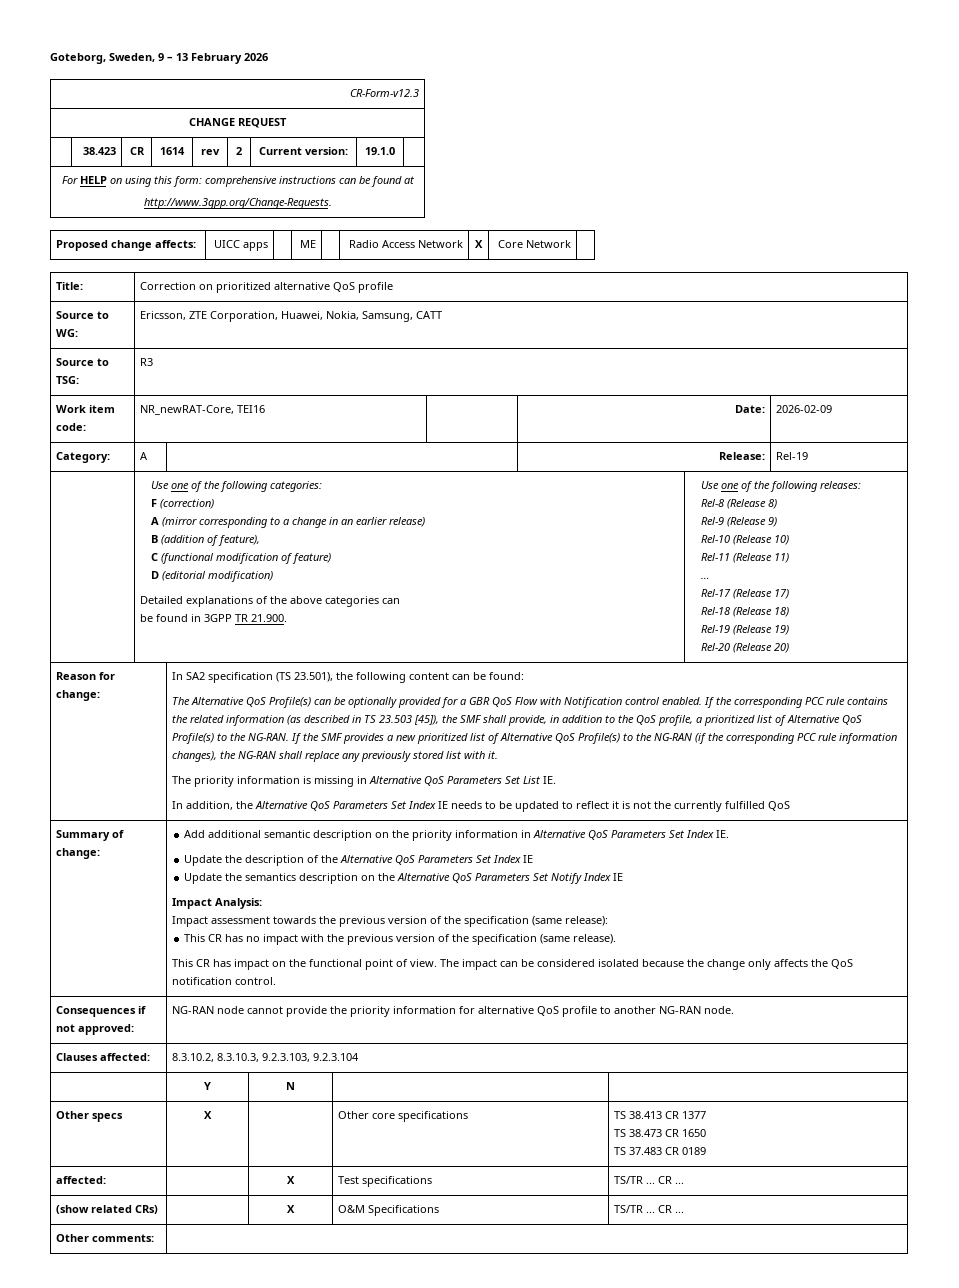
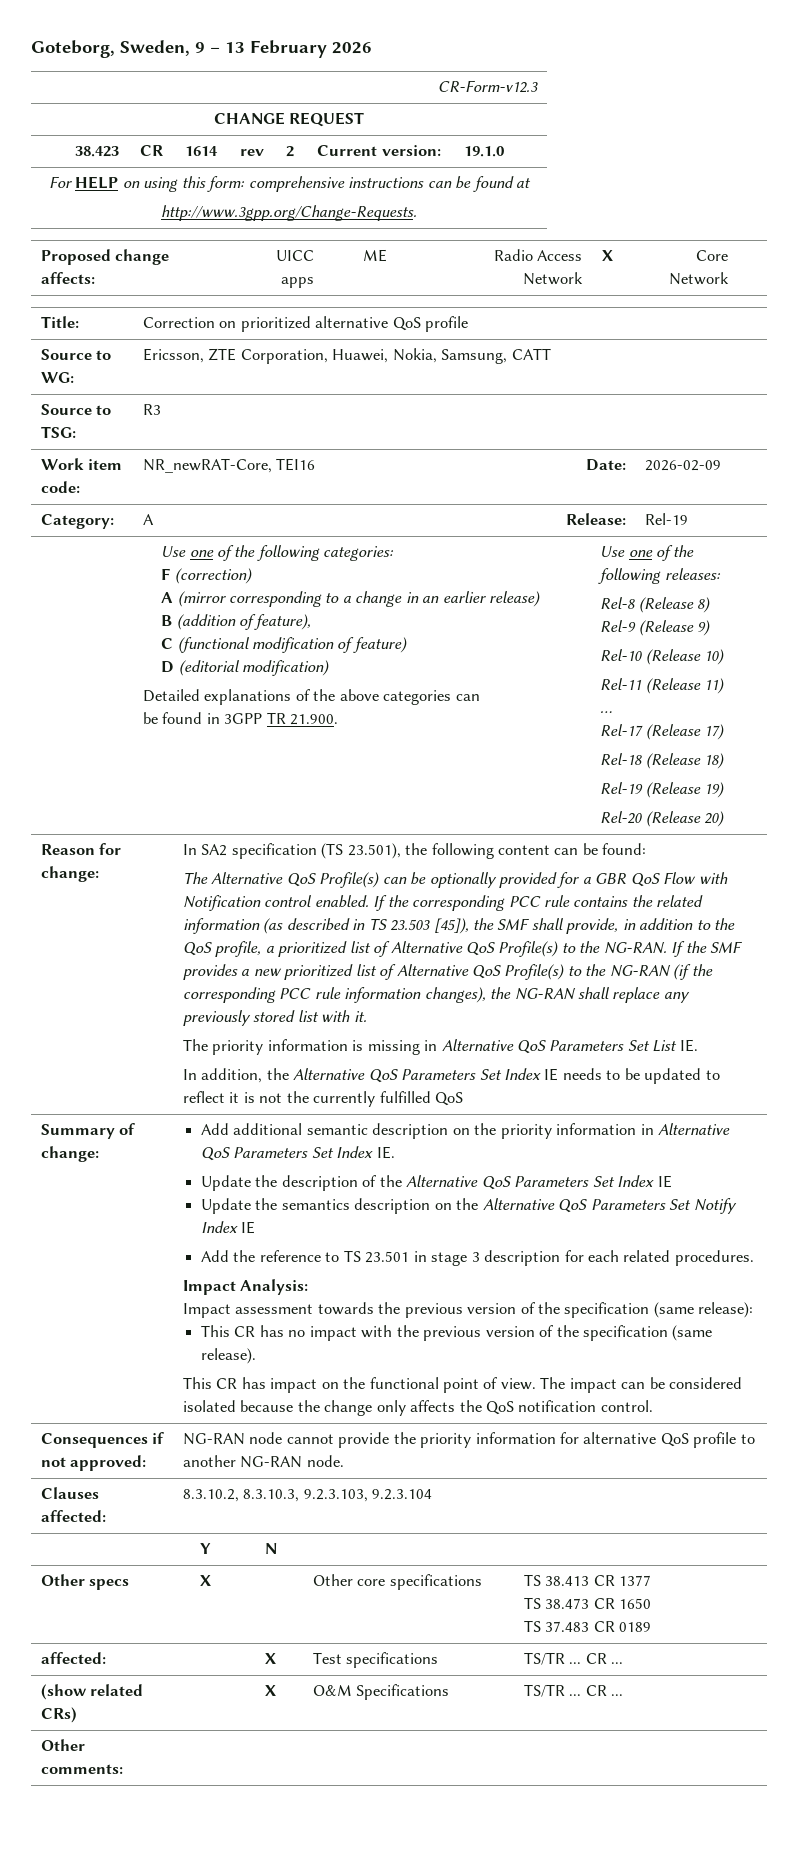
+ Add the reference to TS 23.501 in stage 3 description for each related procedures.

